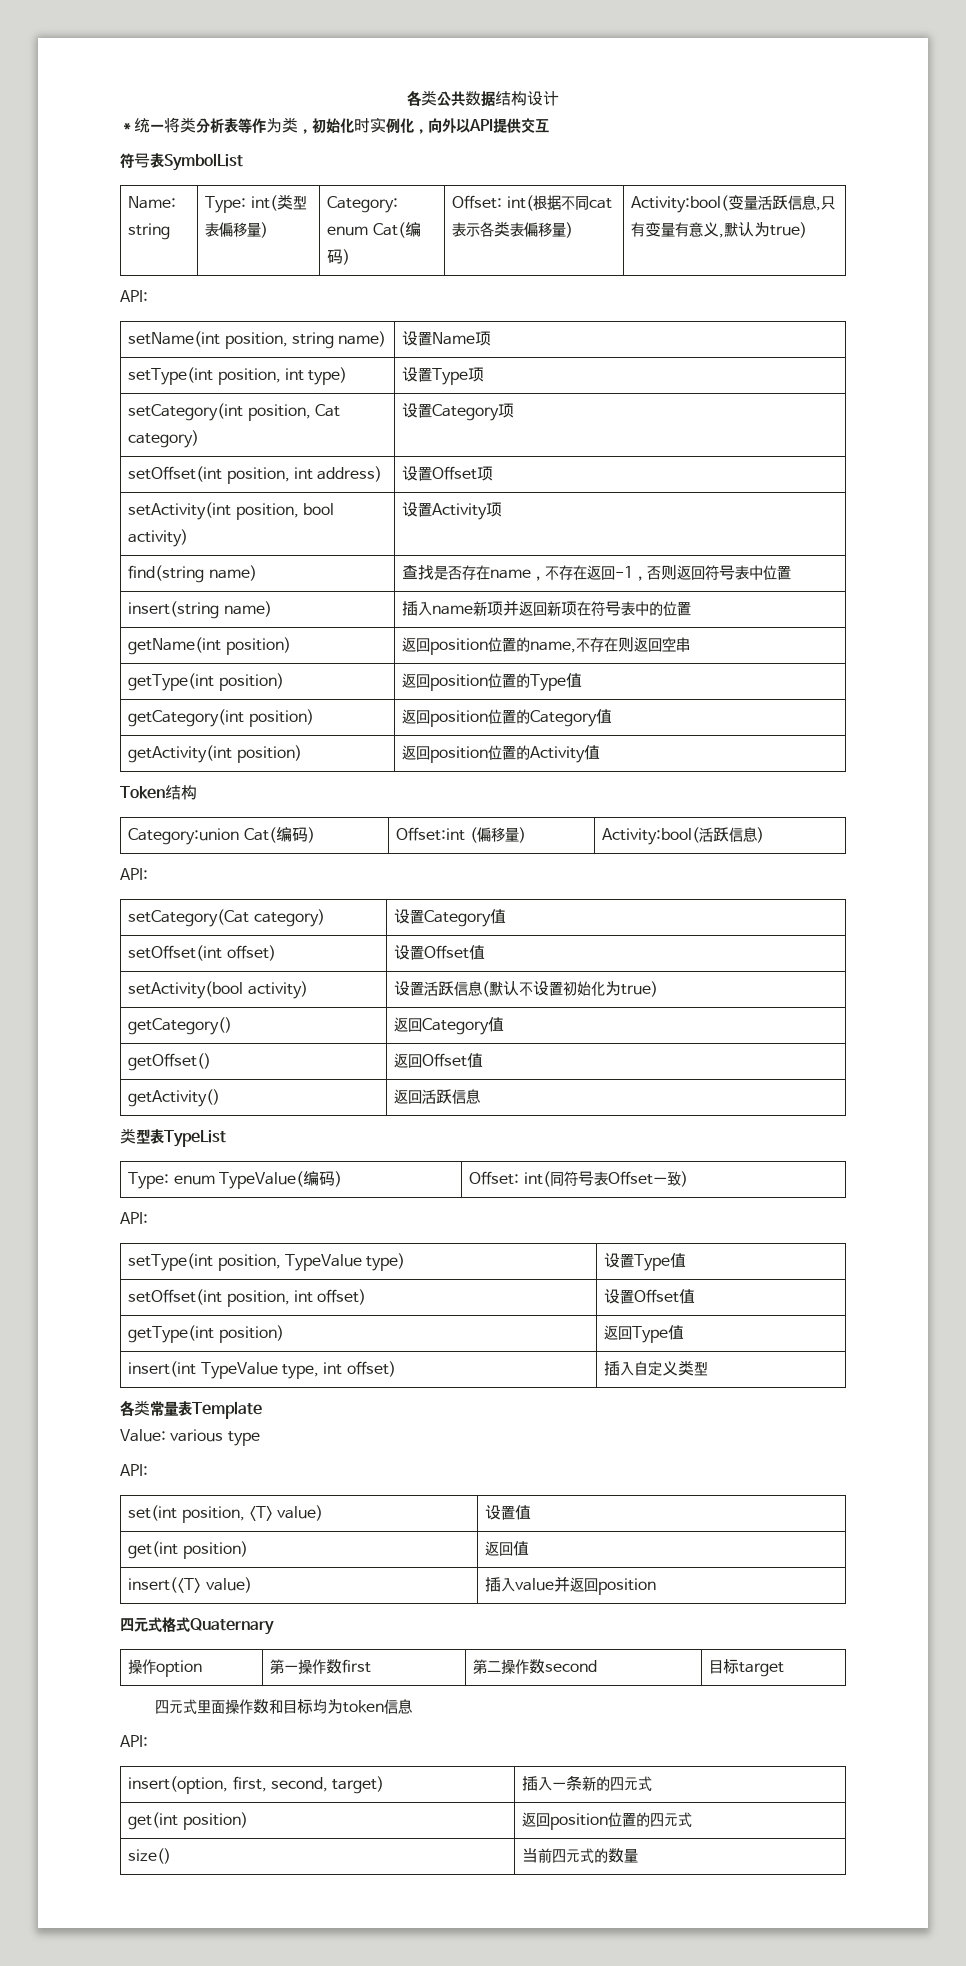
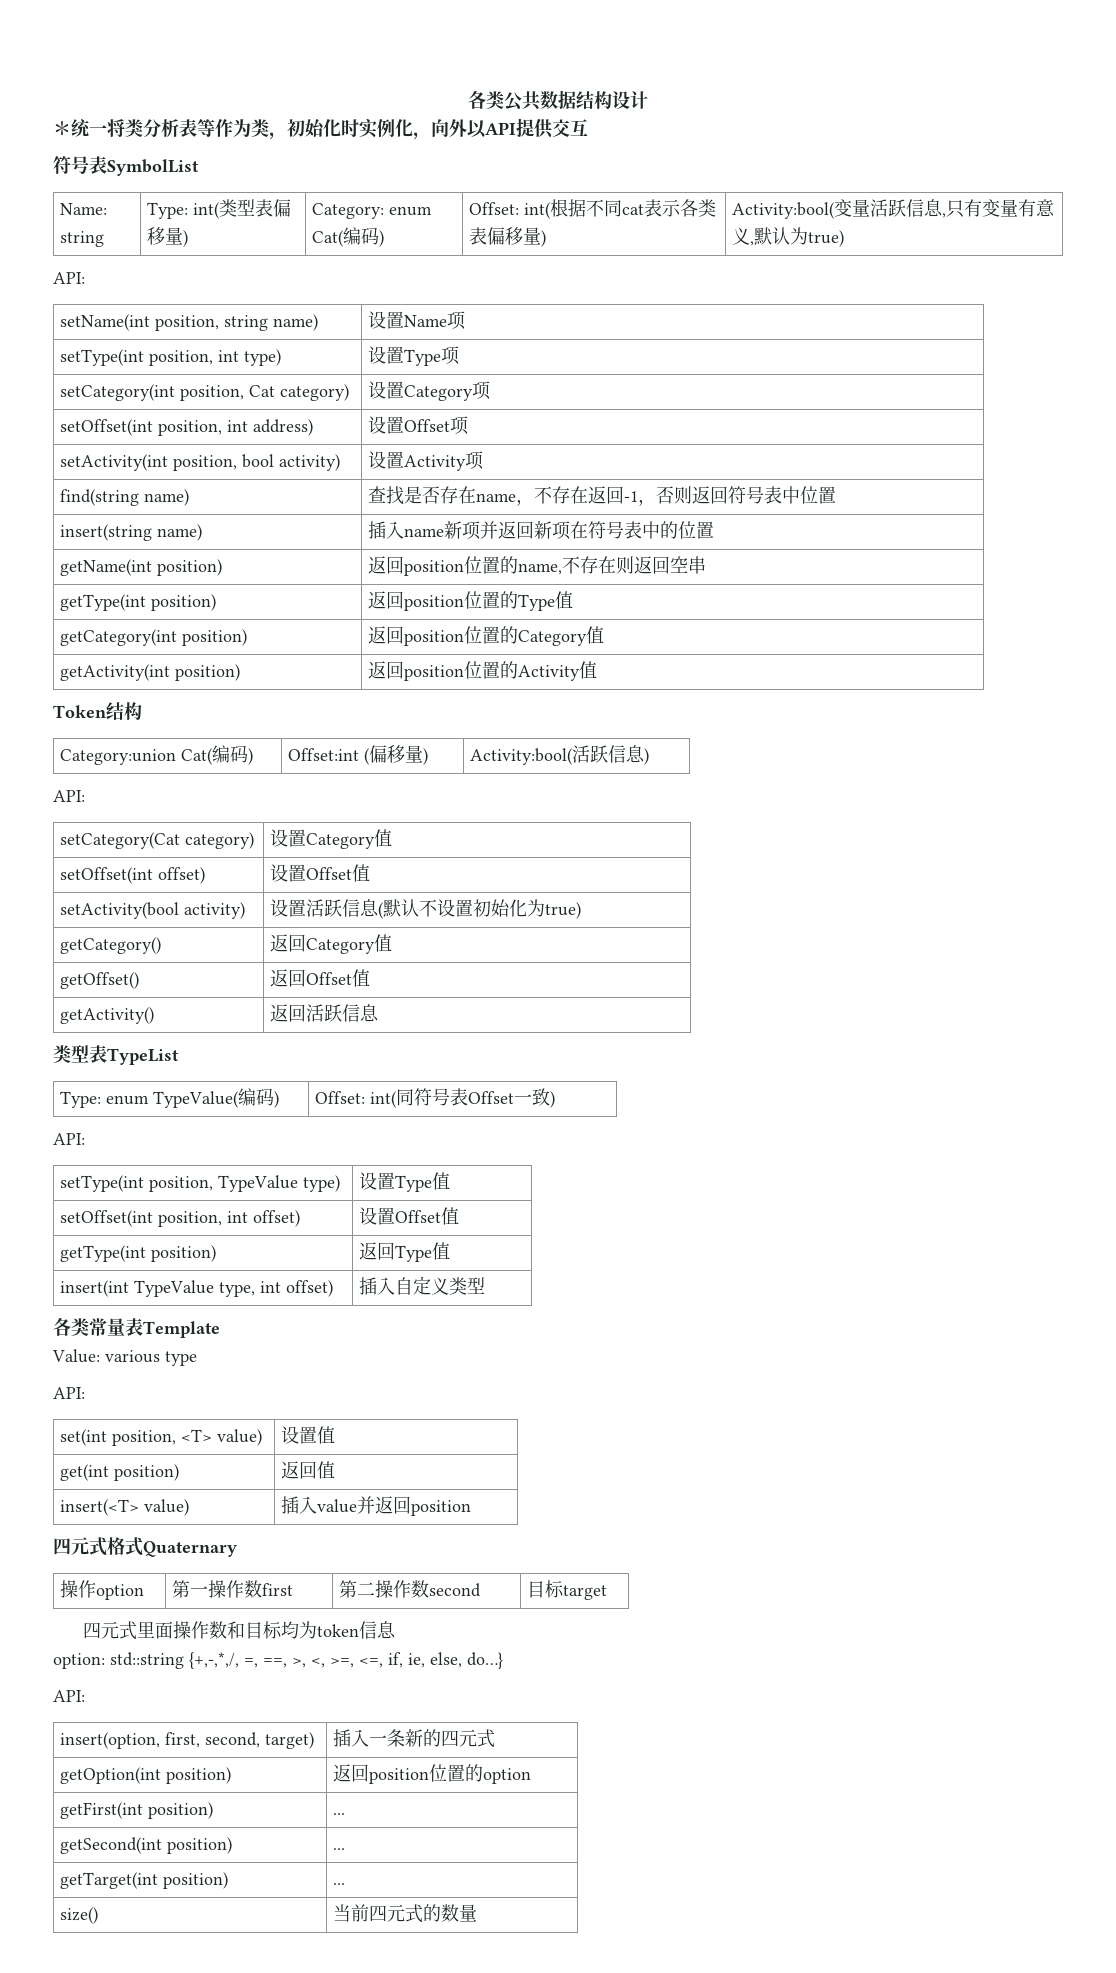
+ option: std::string {+,-,*,/, =, ==, >, <, >=, <=, if, ie, else, do…}
- get(int position) | 返回position位置的四元式
+ getOption(int position) | 返回position位置的option
+ getFirst(int position) | ...
+ getSecond(int position) | ...
+ getTarget(int position) | ...

